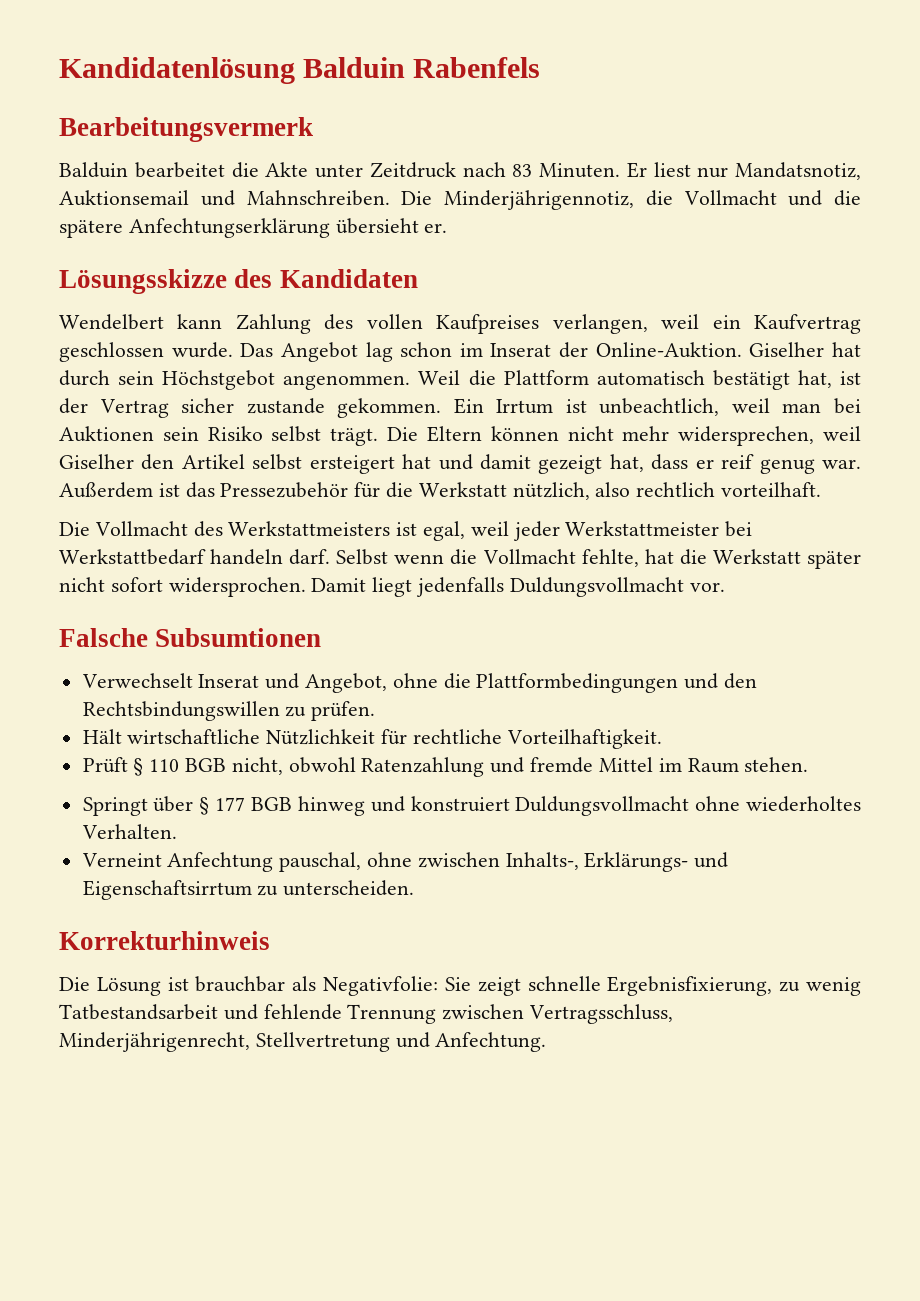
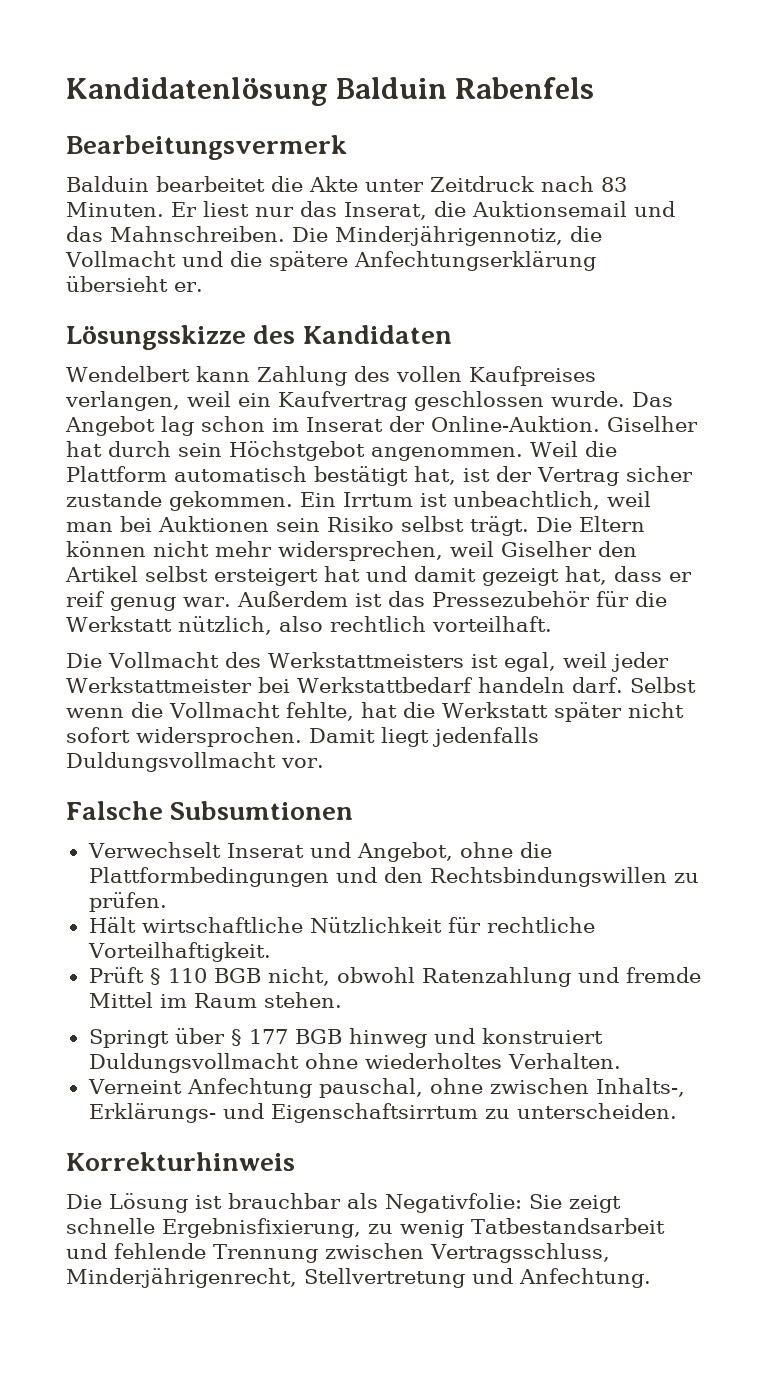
- Er liest nur Mandatsnotiz, Auktionsemail und Mahnschreiben.
+ Er liest nur das Inserat, die Auktionsemail und das Mahnschreiben.

